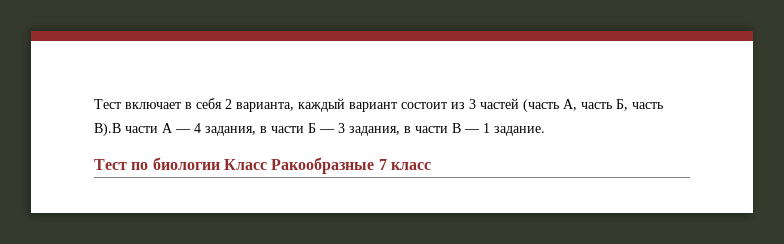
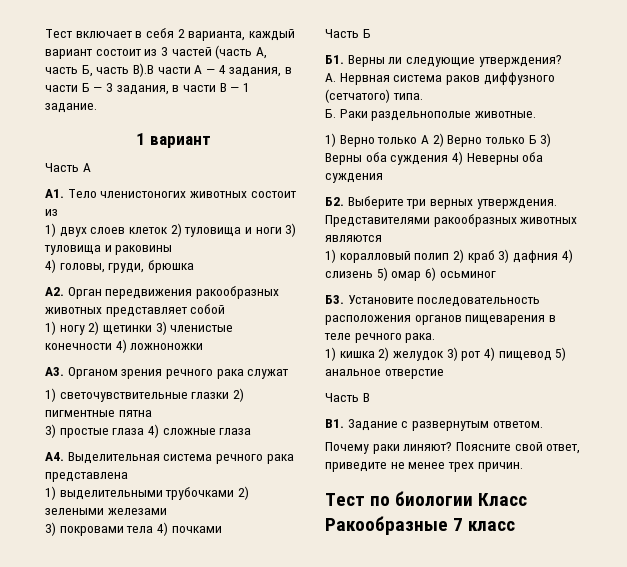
+ 1 вариант
+ Часть А
+ A1. Тело членистоногих животных состоит из
+ 1) двух слоев клеток 2) туловища и ноги 3) туловища и раковины
+ 4) головы, груди, брюшка
+ А2. Орган передвижения ракообразных животных представляет собой
+ 1) ногу 2) щетинки 3) членистые конечности 4) ложноножки
+ А3. Органом зрения речного рака служат
+ 1) светочувствительные глазки 2) пигментные пятна
+ 3) простые глаза 4) сложные глаза
+ А4. Выделительная система речного рака представлена
+ 1) выделительными трубочками 2) зелеными железами
+ 3) покровами тела 4) почками
+ Часть Б
+ Б1. Верны ли следующие утверждения?
+ А. Нервная система раков диффузного (сетчатого) типа.
+ Б. Раки раздельнополые животные.
+ 1) Верно только А 2) Верно только Б 3) Верны оба суждения 4) Неверны оба суждения
+ Б2. Выберите три верных утверждения. Представителями ракообразных животных являются
+ 1) коралловый полип 2) краб 3) дафния 4) слизень 5) омар 6) осьминог
+ Б3. Установите последовательность расположения органов пищеварения в теле речного рака.
+ 1) кишка 2) желудок 3) рот 4) пищевод 5) анальное отверстие
+ Часть В
+ B1. Задание с развернутым ответом.
+ Почему раки линяют? Поясните свой ответ, приведите не менее трех причин.

